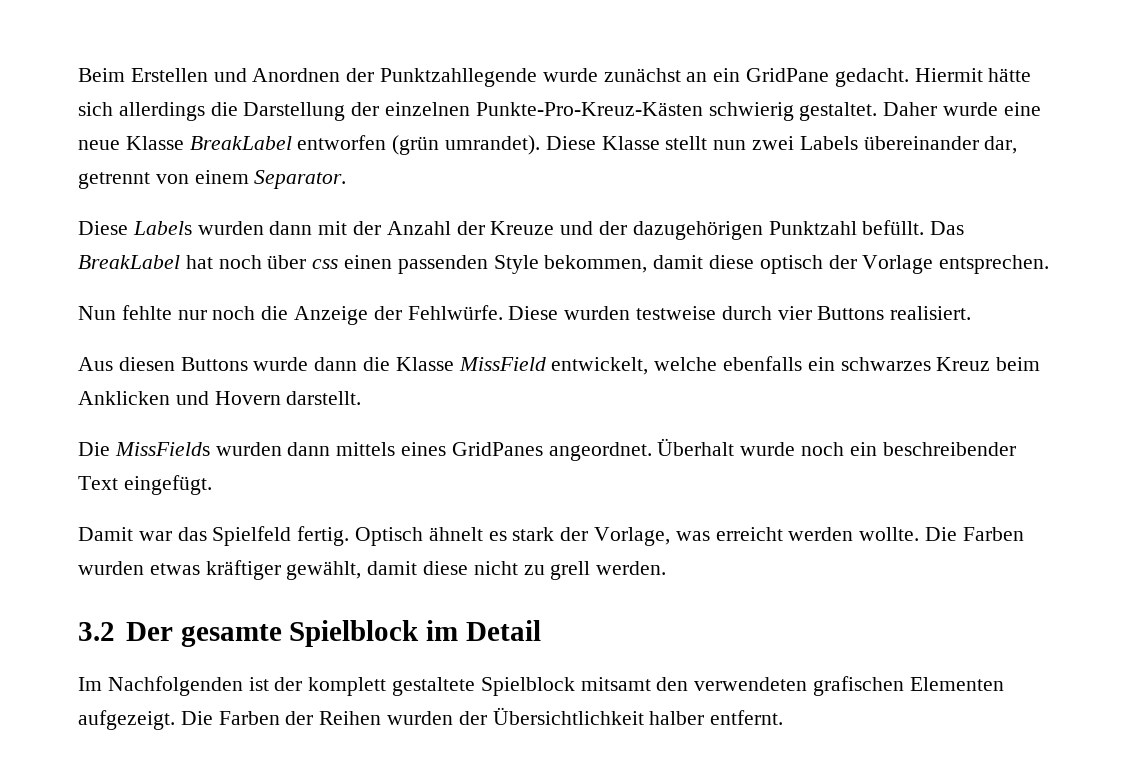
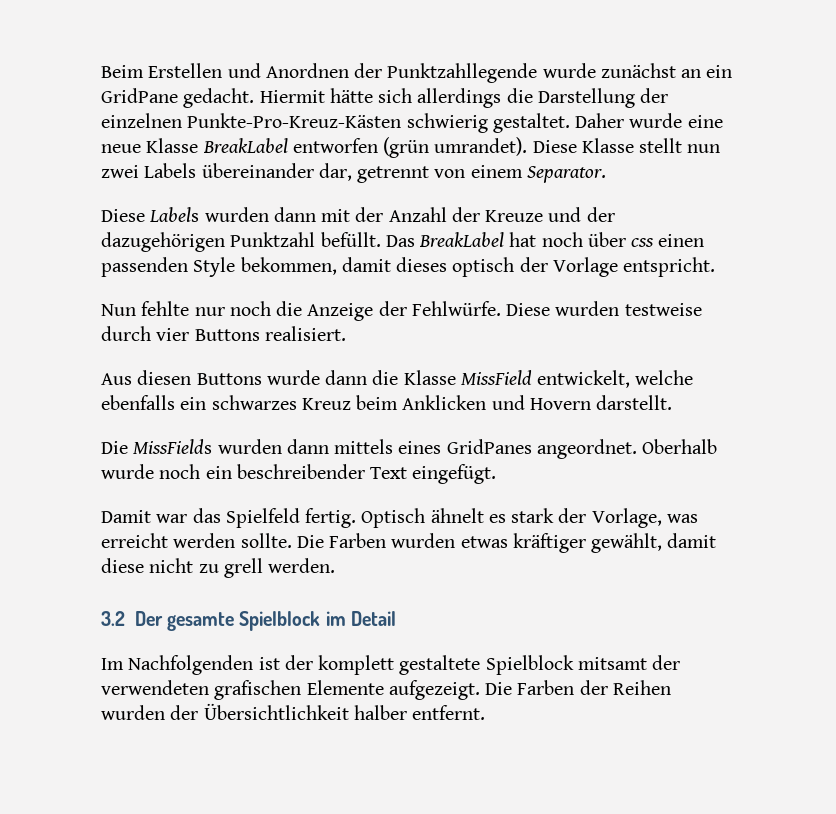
- Das BreakLabel hat noch über css einen passenden Style bekommen, damit diese optisch der Vorlage entsprechen.
+ Das BreakLabel hat noch über css einen passenden Style bekommen, damit dieses optisch der Vorlage entspricht.
- Überhalt wurde noch ein beschreibender Text eingefügt.
+ Oberhalb wurde noch ein beschreibender Text eingefügt.
- Optisch ähnelt es stark der Vorlage, was erreicht werden wollte.
+ Optisch ähnelt es stark der Vorlage, was erreicht werden sollte.
- Im Nachfolgenden ist der komplett gestaltete Spielblock mitsamt den verwendeten grafischen Elementen aufgezeigt.
+ Im Nachfolgenden ist der komplett gestaltete Spielblock mitsamt der verwendeten grafischen Elemente aufgezeigt.

